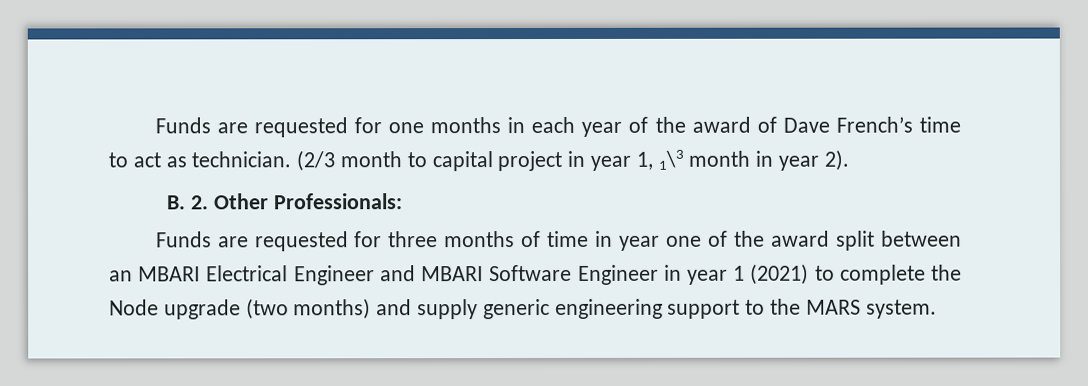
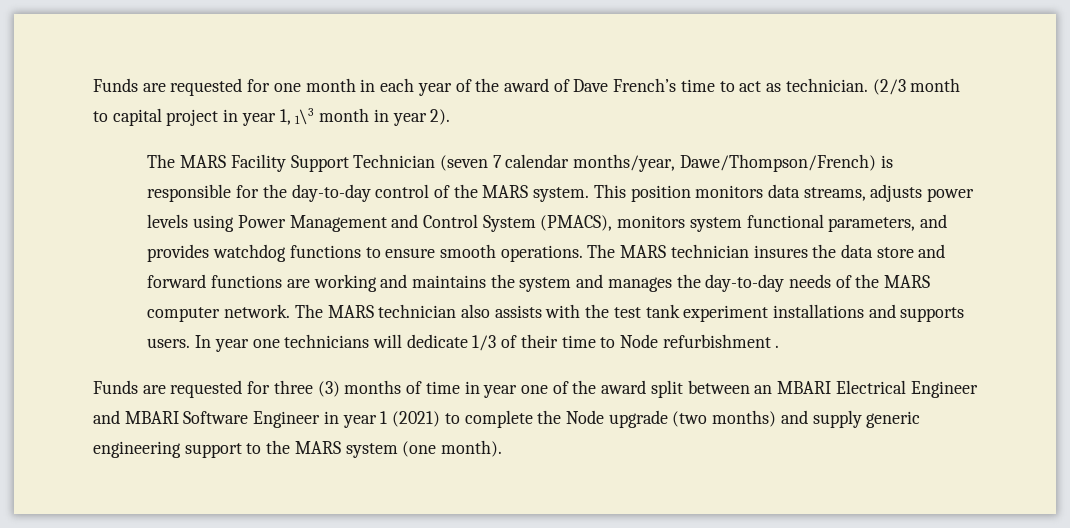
- Funds are requested for one months in each year of the award of Dave French’s time to act as technician.
+ Funds are requested for one month in each year of the award of Dave French’s time to act as technician.
- B. 2. Other Professionals:
+ The MARS Facility Support Technician (seven 7 calendar months/year, Dawe/Thompson/French) is responsible for the day-to-day control of the MARS system. This position monitors data streams, adjusts power levels using Power Management and Control System (PMACS), monitors system functional parameters, and provides watchdog functions to ensure smooth operations. The MARS technician insures the data store and forward functions are working and maintains the system and manages the day-to-day needs of the MARS computer network. The MARS technician also assists with the test tank experiment installations and supports users. In year one technicians will dedicate 1/3 of their time to Node refurbishment .
- Funds are requested for three months of time in year one of the award split between an MBARI Electrical Engineer and MBARI Software Engineer in year 1 (2021) to complete the Node upgrade (two months) and supply generic engineering support to the MARS system.
+ Funds are requested for three (3) months of time in year one of the award split between an MBARI Electrical Engineer and MBARI Software Engineer in year 1 (2021) to complete the Node upgrade (two months) and supply generic engineering support to the MARS system (one month).

